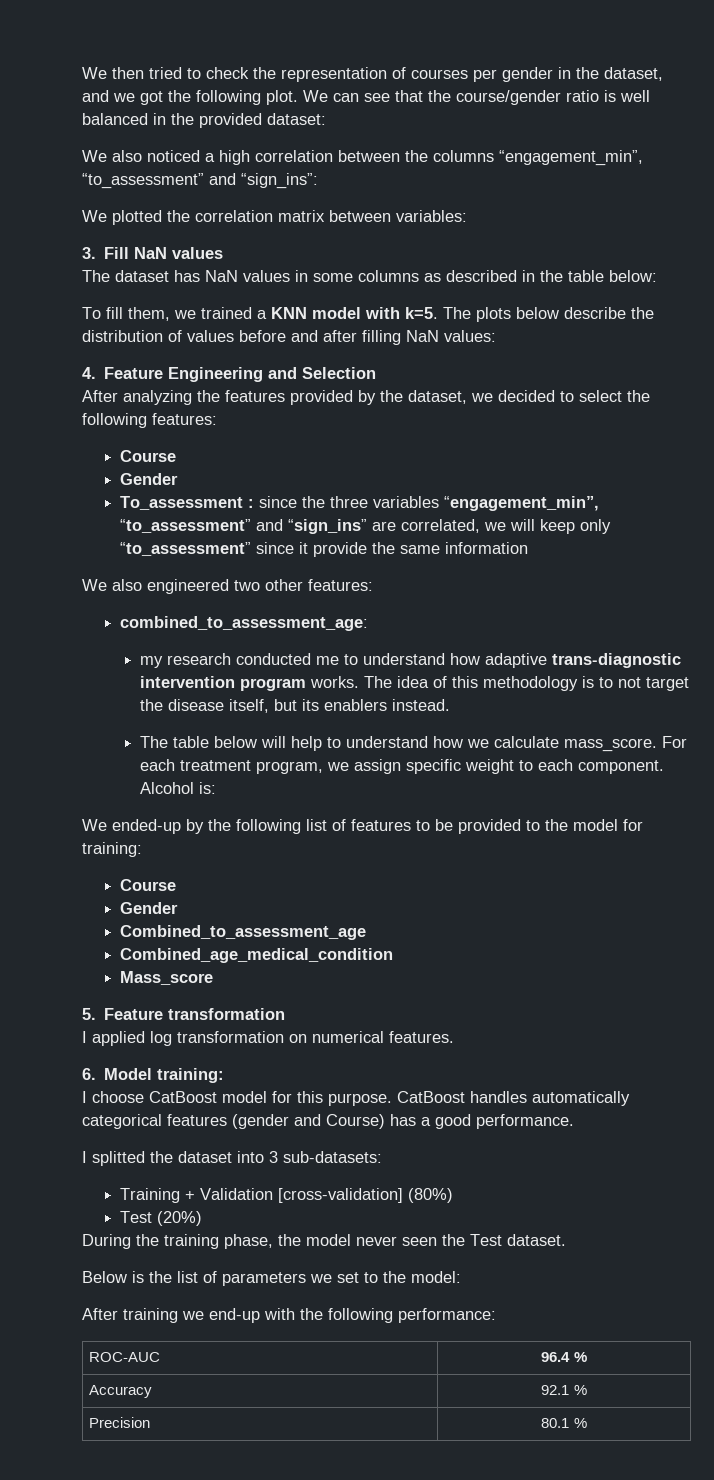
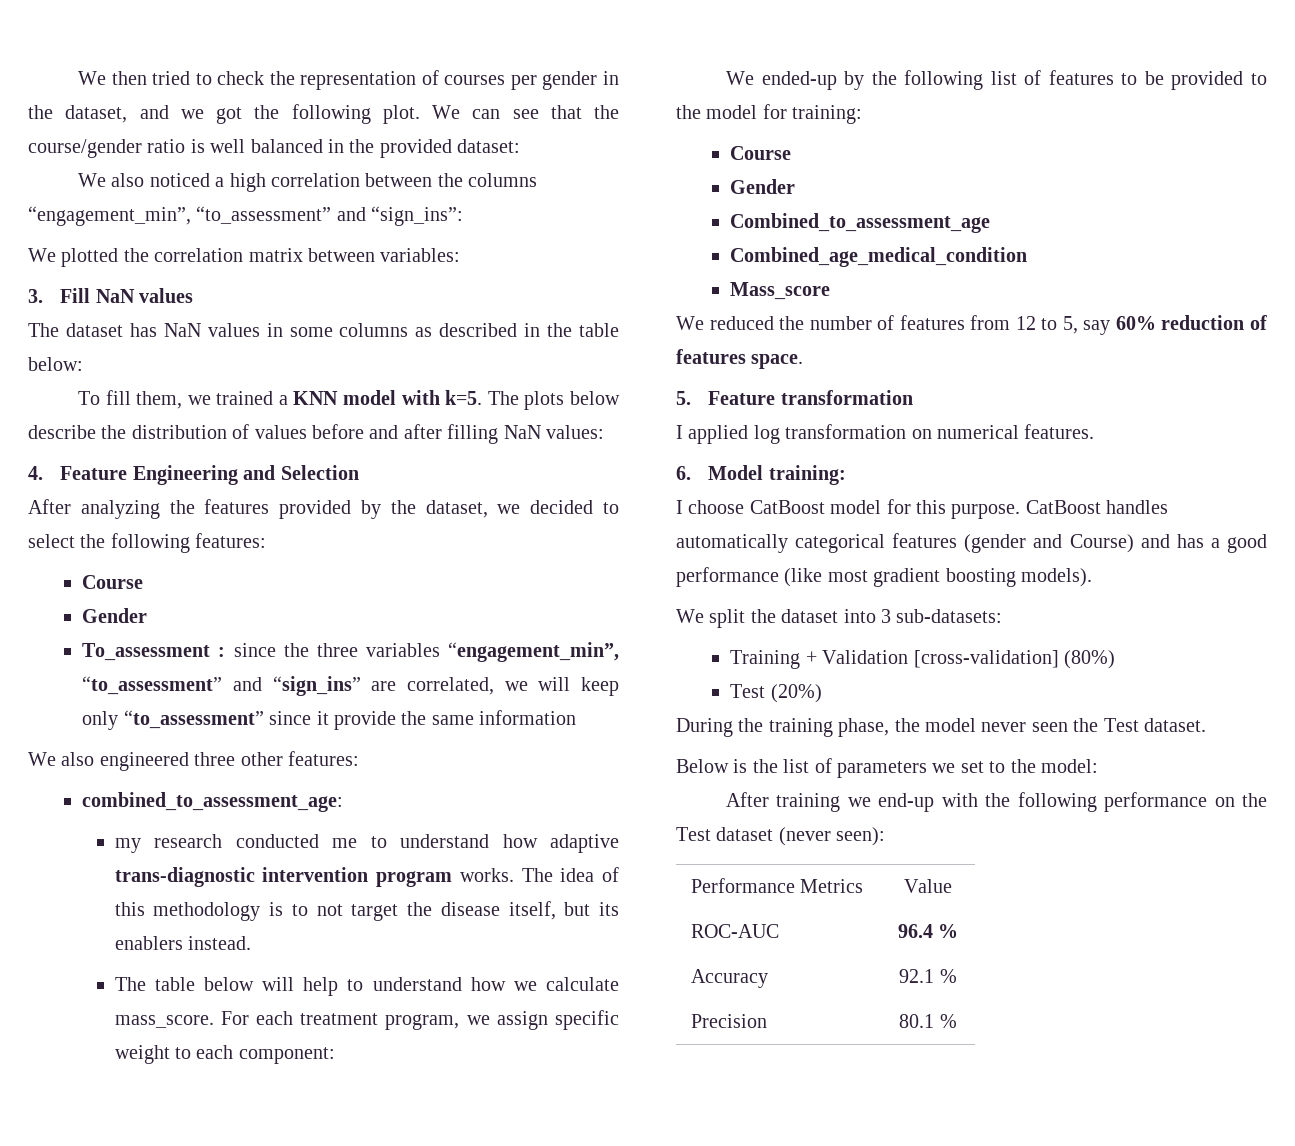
- We also engineered two other features:
+ We also engineered three other features:
- For each treatment program, we assign specific weight to each component. Alcohol is:
+ For each treatment program, we assign specific weight to each component:
+ We reduced the number of features from 12 to 5, say 60% reduction of features space.
- CatBoost handles automatically categorical features (gender and Course) has a good performance.
- I splitted the dataset into 3 sub-datasets:
+ CatBoost handles automatically categorical features (gender and Course) and has a good performance (like most gradient boosting models).
+ We split the dataset into 3 sub-datasets:
- After training we end-up with the following performance:
+ After training we end-up with the following performance on the Test dataset (never seen):
+ Performance Metrics | Value

